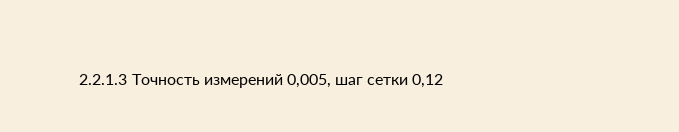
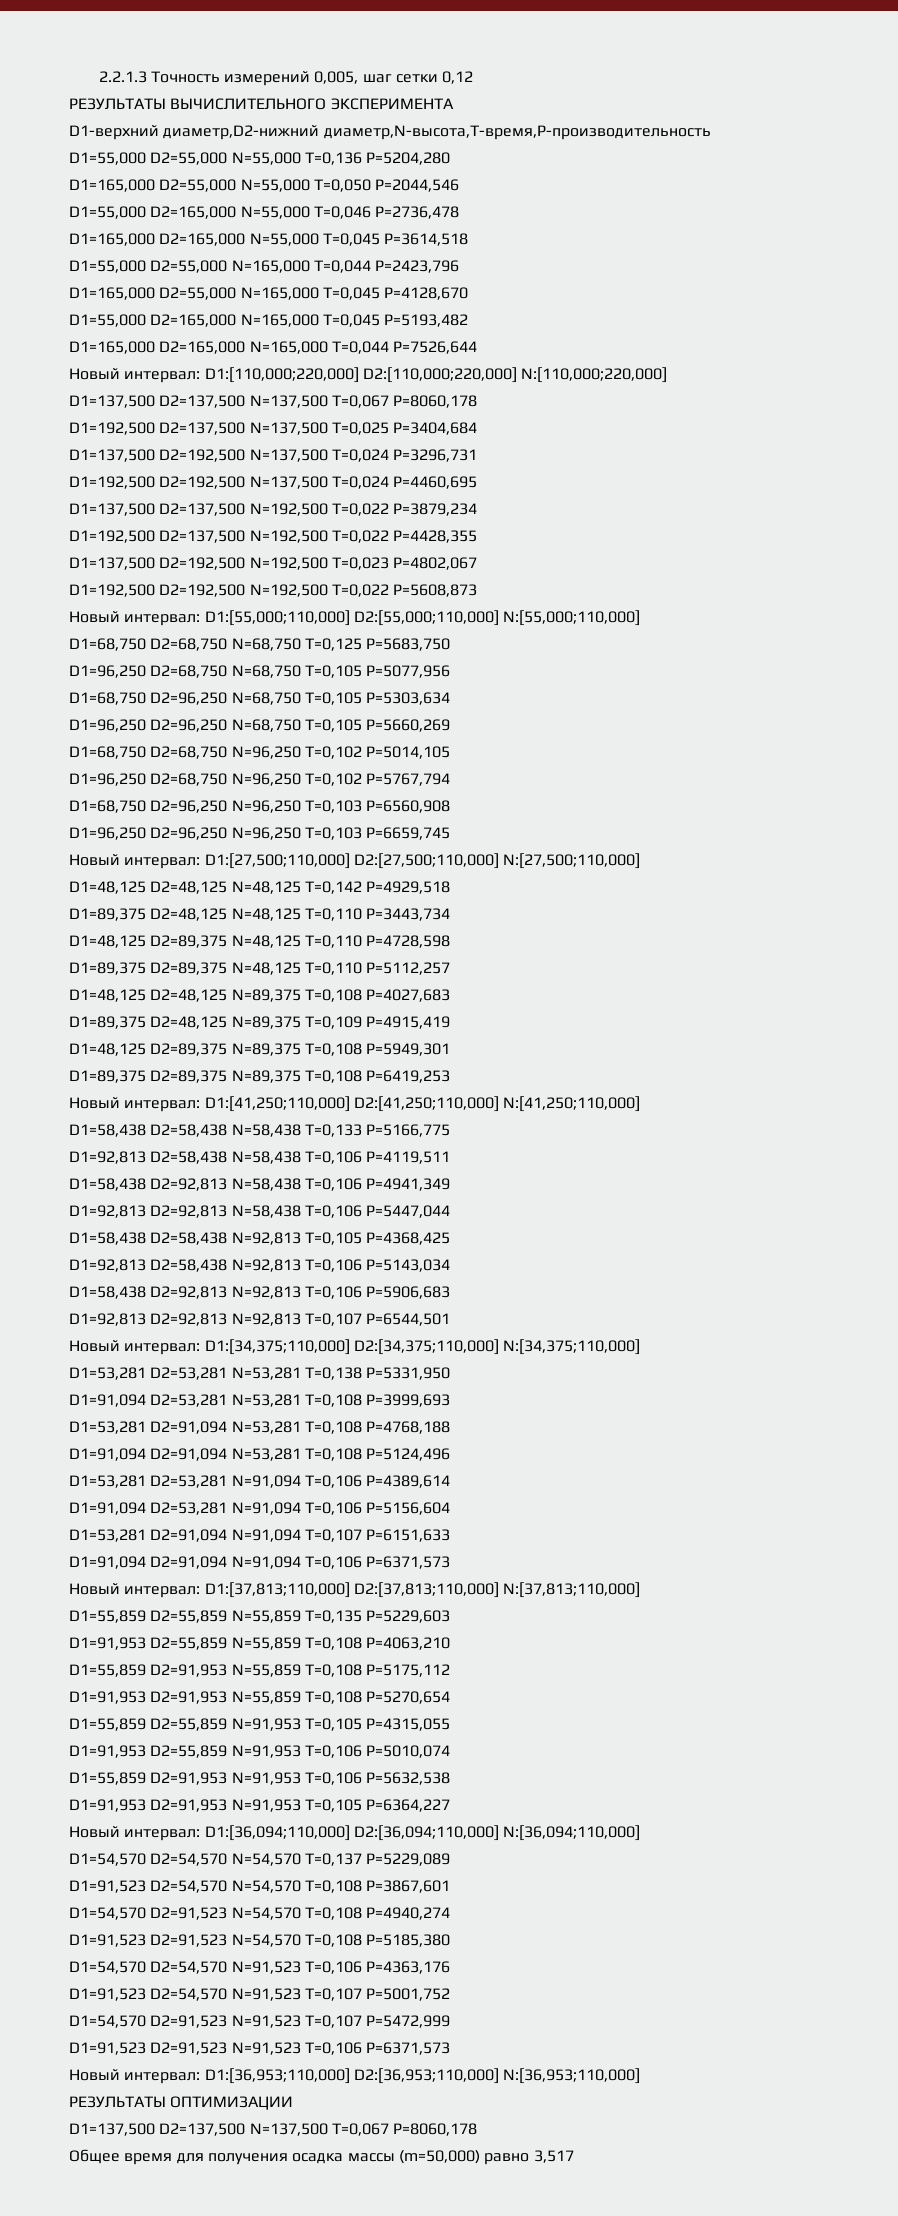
+ РЕЗУЛЬТАТЫ ВЫЧИСЛИТЕЛЬНОГО ЭКСПЕРИМЕНТА
+ D1-верхний диаметр,D2-нижний диаметр,N-высота,T-время,P-производительность
+ D1=55,000 D2=55,000 N=55,000 T=0,136 P=5204,280
+ D1=165,000 D2=55,000 N=55,000 T=0,050 P=2044,546
+ D1=55,000 D2=165,000 N=55,000 T=0,046 P=2736,478
+ D1=165,000 D2=165,000 N=55,000 T=0,045 P=3614,518
+ D1=55,000 D2=55,000 N=165,000 T=0,044 P=2423,796
+ D1=165,000 D2=55,000 N=165,000 T=0,045 P=4128,670
+ D1=55,000 D2=165,000 N=165,000 T=0,045 P=5193,482
+ D1=165,000 D2=165,000 N=165,000 T=0,044 P=7526,644
+ Новый интервал: D1:[110,000;220,000] D2:[110,000;220,000] N:[110,000;220,000]
+ D1=137,500 D2=137,500 N=137,500 T=0,067 P=8060,178
+ D1=192,500 D2=137,500 N=137,500 T=0,025 P=3404,684
+ D1=137,500 D2=192,500 N=137,500 T=0,024 P=3296,731
+ D1=192,500 D2=192,500 N=137,500 T=0,024 P=4460,695
+ D1=137,500 D2=137,500 N=192,500 T=0,022 P=3879,234
+ D1=192,500 D2=137,500 N=192,500 T=0,022 P=4428,355
+ D1=137,500 D2=192,500 N=192,500 T=0,023 P=4802,067
+ D1=192,500 D2=192,500 N=192,500 T=0,022 P=5608,873
+ Новый интервал: D1:[55,000;110,000] D2:[55,000;110,000] N:[55,000;110,000]
+ D1=68,750 D2=68,750 N=68,750 T=0,125 P=5683,750
+ D1=96,250 D2=68,750 N=68,750 T=0,105 P=5077,956
+ D1=68,750 D2=96,250 N=68,750 T=0,105 P=5303,634
+ D1=96,250 D2=96,250 N=68,750 T=0,105 P=5660,269
+ D1=68,750 D2=68,750 N=96,250 T=0,102 P=5014,105
+ D1=96,250 D2=68,750 N=96,250 T=0,102 P=5767,794
+ D1=68,750 D2=96,250 N=96,250 T=0,103 P=6560,908
+ D1=96,250 D2=96,250 N=96,250 T=0,103 P=6659,745
+ Новый интервал: D1:[27,500;110,000] D2:[27,500;110,000] N:[27,500;110,000]
+ D1=48,125 D2=48,125 N=48,125 T=0,142 P=4929,518
+ D1=89,375 D2=48,125 N=48,125 T=0,110 P=3443,734
+ D1=48,125 D2=89,375 N=48,125 T=0,110 P=4728,598
+ D1=89,375 D2=89,375 N=48,125 T=0,110 P=5112,257
+ D1=48,125 D2=48,125 N=89,375 T=0,108 P=4027,683
+ D1=89,375 D2=48,125 N=89,375 T=0,109 P=4915,419
+ D1=48,125 D2=89,375 N=89,375 T=0,108 P=5949,301
+ D1=89,375 D2=89,375 N=89,375 T=0,108 P=6419,253
+ Новый интервал: D1:[41,250;110,000] D2:[41,250;110,000] N:[41,250;110,000]
+ D1=58,438 D2=58,438 N=58,438 T=0,133 P=5166,775
+ D1=92,813 D2=58,438 N=58,438 T=0,106 P=4119,511
+ D1=58,438 D2=92,813 N=58,438 T=0,106 P=4941,349
+ D1=92,813 D2=92,813 N=58,438 T=0,106 P=5447,044
+ D1=58,438 D2=58,438 N=92,813 T=0,105 P=4368,425
+ D1=92,813 D2=58,438 N=92,813 T=0,106 P=5143,034
+ D1=58,438 D2=92,813 N=92,813 T=0,106 P=5906,683
+ D1=92,813 D2=92,813 N=92,813 T=0,107 P=6544,501
+ Новый интервал: D1:[34,375;110,000] D2:[34,375;110,000] N:[34,375;110,000]
+ D1=53,281 D2=53,281 N=53,281 T=0,138 P=5331,950
+ D1=91,094 D2=53,281 N=53,281 T=0,108 P=3999,693
+ D1=53,281 D2=91,094 N=53,281 T=0,108 P=4768,188
+ D1=91,094 D2=91,094 N=53,281 T=0,108 P=5124,496
+ D1=53,281 D2=53,281 N=91,094 T=0,106 P=4389,614
+ D1=91,094 D2=53,281 N=91,094 T=0,106 P=5156,604
+ D1=53,281 D2=91,094 N=91,094 T=0,107 P=6151,633
+ D1=91,094 D2=91,094 N=91,094 T=0,106 P=6371,573
+ Новый интервал: D1:[37,813;110,000] D2:[37,813;110,000] N:[37,813;110,000]
+ D1=55,859 D2=55,859 N=55,859 T=0,135 P=5229,603
+ D1=91,953 D2=55,859 N=55,859 T=0,108 P=4063,210
+ D1=55,859 D2=91,953 N=55,859 T=0,108 P=5175,112
+ D1=91,953 D2=91,953 N=55,859 T=0,108 P=5270,654
+ D1=55,859 D2=55,859 N=91,953 T=0,105 P=4315,055
+ D1=91,953 D2=55,859 N=91,953 T=0,106 P=5010,074
+ D1=55,859 D2=91,953 N=91,953 T=0,106 P=5632,538
+ D1=91,953 D2=91,953 N=91,953 T=0,105 P=6364,227
+ Новый интервал: D1:[36,094;110,000] D2:[36,094;110,000] N:[36,094;110,000]
+ D1=54,570 D2=54,570 N=54,570 T=0,137 P=5229,089
+ D1=91,523 D2=54,570 N=54,570 T=0,108 P=3867,601
+ D1=54,570 D2=91,523 N=54,570 T=0,108 P=4940,274
+ D1=91,523 D2=91,523 N=54,570 T=0,108 P=5185,380
+ D1=54,570 D2=54,570 N=91,523 T=0,106 P=4363,176
+ D1=91,523 D2=54,570 N=91,523 T=0,107 P=5001,752
+ D1=54,570 D2=91,523 N=91,523 T=0,107 P=5472,999
+ D1=91,523 D2=91,523 N=91,523 T=0,106 P=6371,573
+ Новый интервал: D1:[36,953;110,000] D2:[36,953;110,000] N:[36,953;110,000]
+ РЕЗУЛЬТАТЫ ОПТИМИЗАЦИИ
+ D1=137,500 D2=137,500 N=137,500 T=0,067 P=8060,178
+ Общее время для получения осадка массы (m=50,000) равно 3,517

